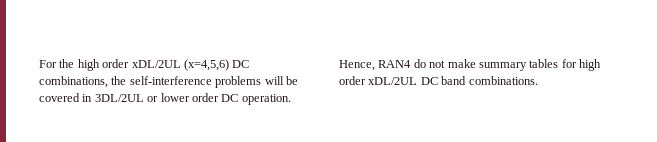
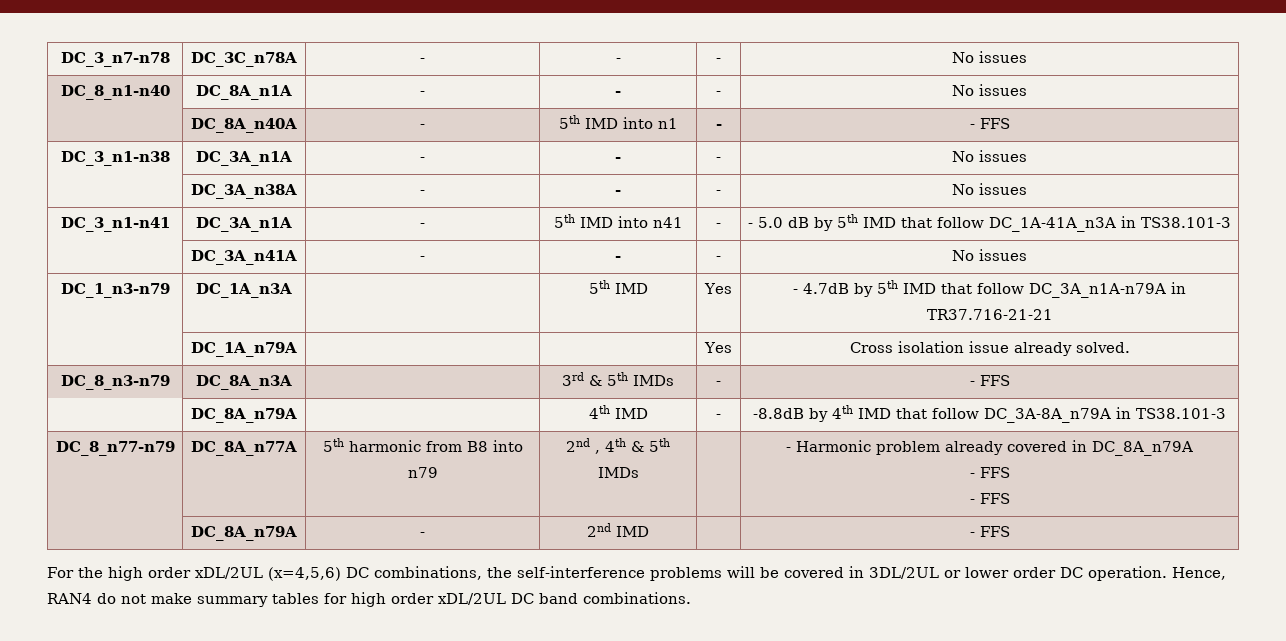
+ DC_3_n7-n78 | DC_3C_n78A | - | - | - | No issues
+ DC_8_n1-n40 | DC_8A_n1A | - | - | - | No issues
+ | DC_8A_n40A | - | 5th IMD into n1 | - | - FFS
+ DC_3_n1-n38 | DC_3A_n1A | - | - | - | No issues
+ | DC_3A_n38A | - | - | - | No issues
+ DC_3_n1-n41 | DC_3A_n1A | - | 5th IMD into n41 | - | - 5.0 dB by 5th IMD that follow DC_1A-41A_n3A in TS38.101-3
+ | DC_3A_n41A | - | - | - | No issues
+ DC_1_n3-n79 | DC_1A_n3A | | 5th IMD | Yes | - 4.7dB by 5th IMD that follow DC_3A_n1A-n79A in TR37.716-21-21
+ | DC_1A_n79A | | | Yes | Cross isolation issue already solved.
+ DC_8_n3-n79 | DC_8A_n3A | | 3rd & 5th IMDs | - | - FFS
+ | DC_8A_n79A | | 4th IMD | - | -8.8dB by 4th IMD that follow DC_3A-8A_n79A in TS38.101-3
+ DC_8_n77-n79 | DC_8A_n77A | 5th harmonic from B8 into n79 | 2nd , 4th & 5th IMDs | | - Harmonic problem already covered in DC_8A_n79A
+ - FFS
+ - FFS
+ | DC_8A_n79A | - | 2nd IMD | | - FFS

